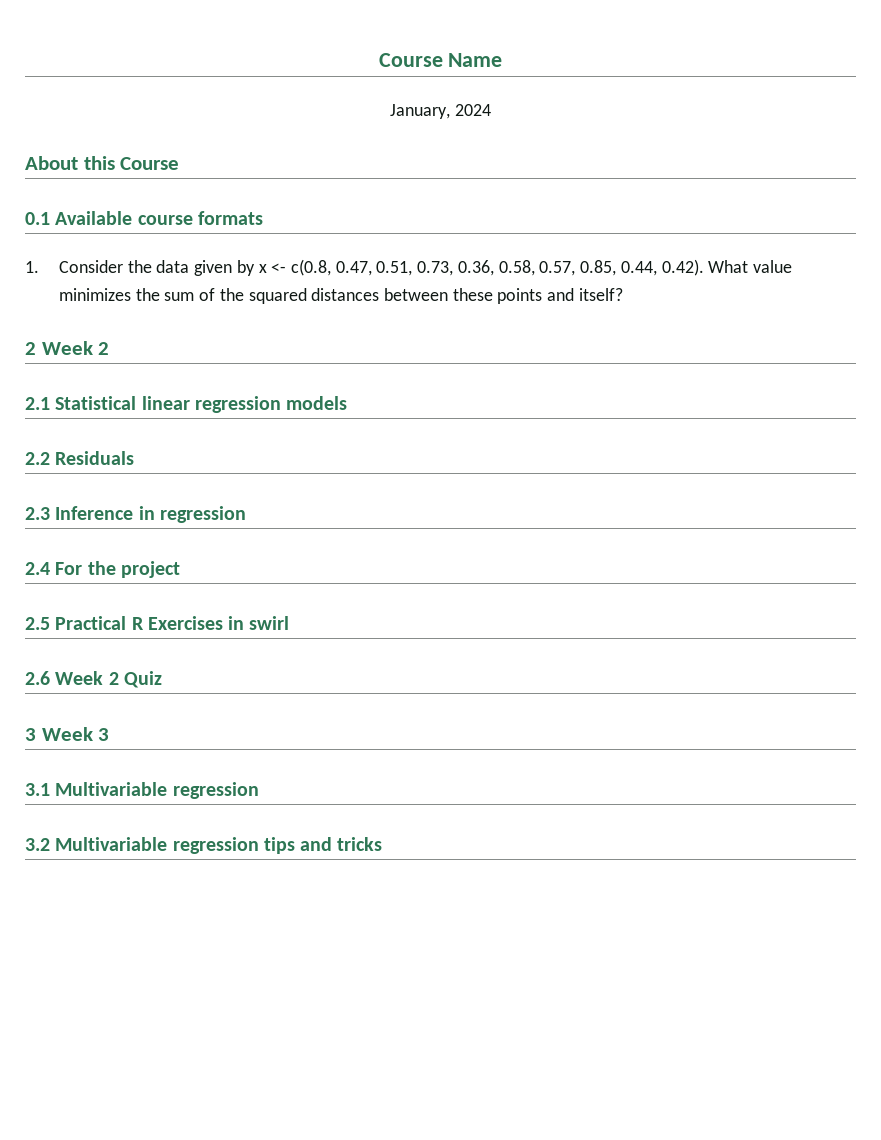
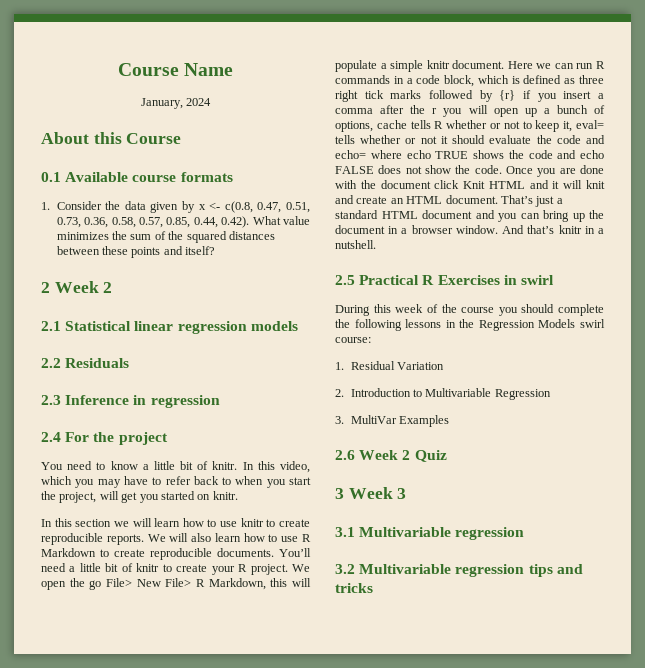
+ You need to know a little bit of knitr. In this video, which you may have to refer back to when you start the project, will get you started on knitr.
+ In this section we will learn how to use knitr to create reproducible reports. We will also learn how to use R Markdown to create reproducible documents. You’ll need a little bit of knitr to create your R project. We open the go File> New File> R Markdown, this will populate a simple knitr document. Here we can run R commands in a code block, which is defined as three right tick marks followed by {r} if you insert a comma after the r you will open up a bunch of options, cache tells R whether or not to keep it, eval= tells whether or not it should evaluate the code and echo= where echo TRUE shows the code and echo FALSE does not show the code. Once you are done with the document click Knit HTML and it will knit and create an HTML document. That’s just a standard HTML document and you can bring up the document in a browser window. And that’s knitr in a nutshell.
+ During this week of the course you should complete the following lessons in the Regression Models swirl course:
+ 1. Residual Variation
+ 2. Introduction to Multivariable Regression
+ 3. MultiVar Examples

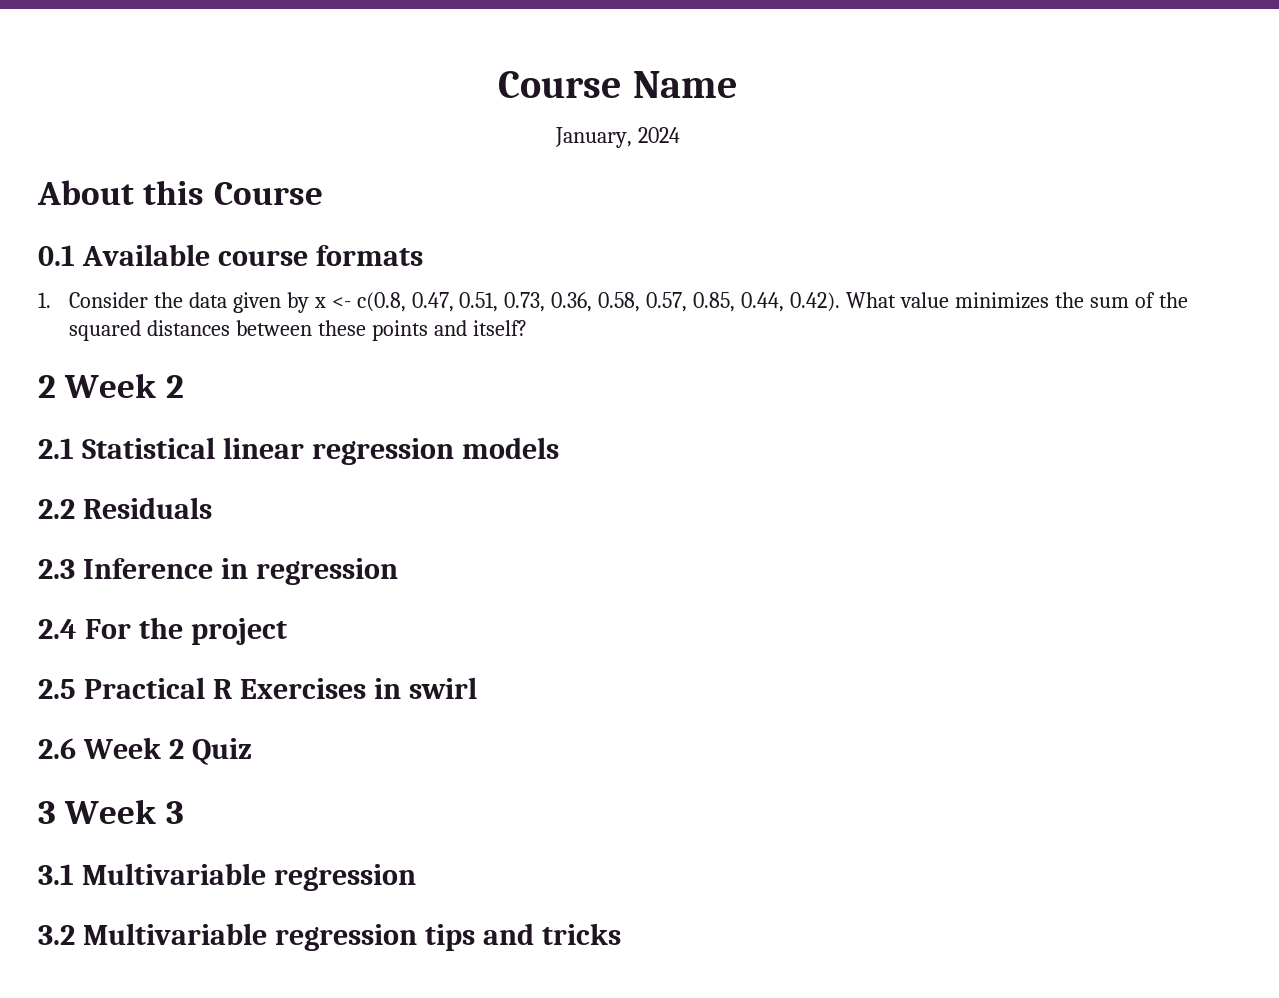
- You need to know a little bit of knitr. In this video, which you may have to refer back to when you start the project, will get you started on knitr.
- In this section we will learn how to use knitr to create reproducible reports. We will also learn how to use R Markdown to create reproducible documents. You’ll need a little bit of knitr to create your R project. We open the go File> New File> R Markdown, this will populate a simple knitr document. Here we can run R commands in a code block, which is defined as three right tick marks followed by {r} if you insert a comma after the r you will open up a bunch of options, cache tells R whether or not to keep it, eval= tells whether or not it should evaluate the code and echo= where echo TRUE shows the code and echo FALSE does not show the code. Once you are done with the document click Knit HTML and it will knit and create an HTML document. That’s just a standard HTML document and you can bring up the document in a browser window. And that’s knitr in a nutshell.
- During this week of the course you should complete the following lessons in the Regression Models swirl course:
- 1. Residual Variation
- 2. Introduction to Multivariable Regression
- 3. MultiVar Examples

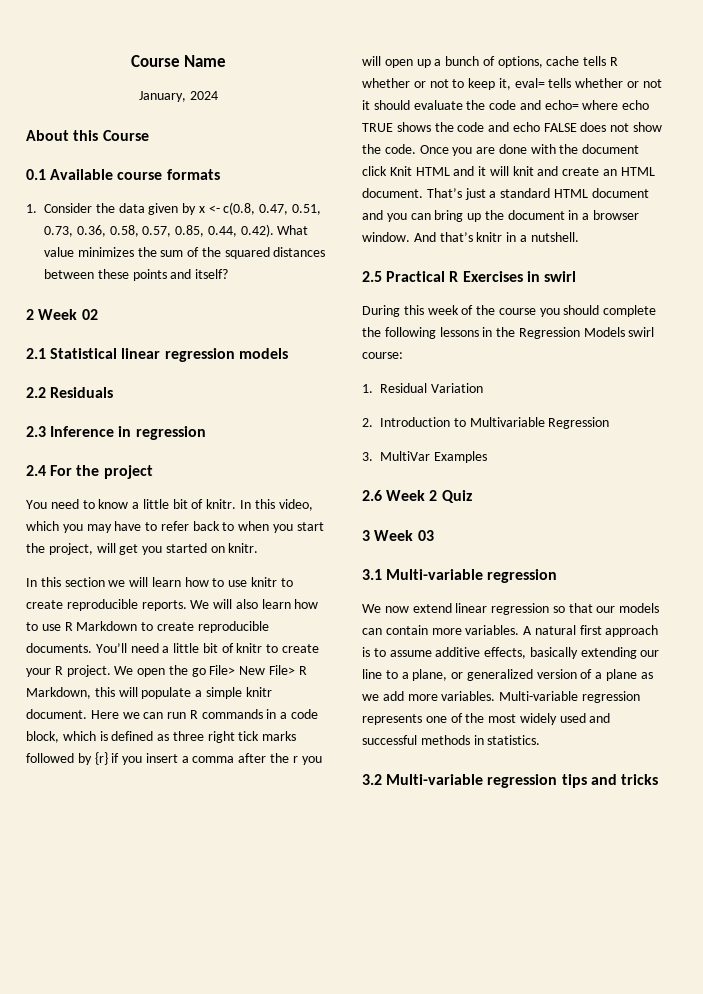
- 2 Week 2
+ 2 Week 02
+ You need to know a little bit of knitr. In this video, which you may have to refer back to when you start the project, will get you started on knitr.
+ In this section we will learn how to use knitr to create reproducible reports. We will also learn how to use R Markdown to create reproducible documents. You’ll need a little bit of knitr to create your R project. We open the go File> New File> R Markdown, this will populate a simple knitr document. Here we can run R commands in a code block, which is defined as three right tick marks followed by {r} if you insert a comma after the r you will open up a bunch of options, cache tells R whether or not to keep it, eval= tells whether or not it should evaluate the code and echo= where echo TRUE shows the code and echo FALSE does not show the code. Once you are done with the document click Knit HTML and it will knit and create an HTML document. That’s just a standard HTML document and you can bring up the document in a browser window. And that’s knitr in a nutshell.
+ During this week of the course you should complete the following lessons in the Regression Models swirl course:
+ 1. Residual Variation
+ 2. Introduction to Multivariable Regression
+ 3. MultiVar Examples
- 3 Week 3
+ 3 Week 03
- 3.1 Multivariable regression
+ 3.1 Multi-variable regression
+ We now extend linear regression so that our models can contain more variables. A natural first approach is to assume additive effects, basically extending our line to a plane, or generalized version of a plane as we add more variables. Multi-variable regression represents one of the most widely used and successful methods in statistics.
- 3.2 Multivariable regression tips and tricks
+ 3.2 Multi-variable regression tips and tricks

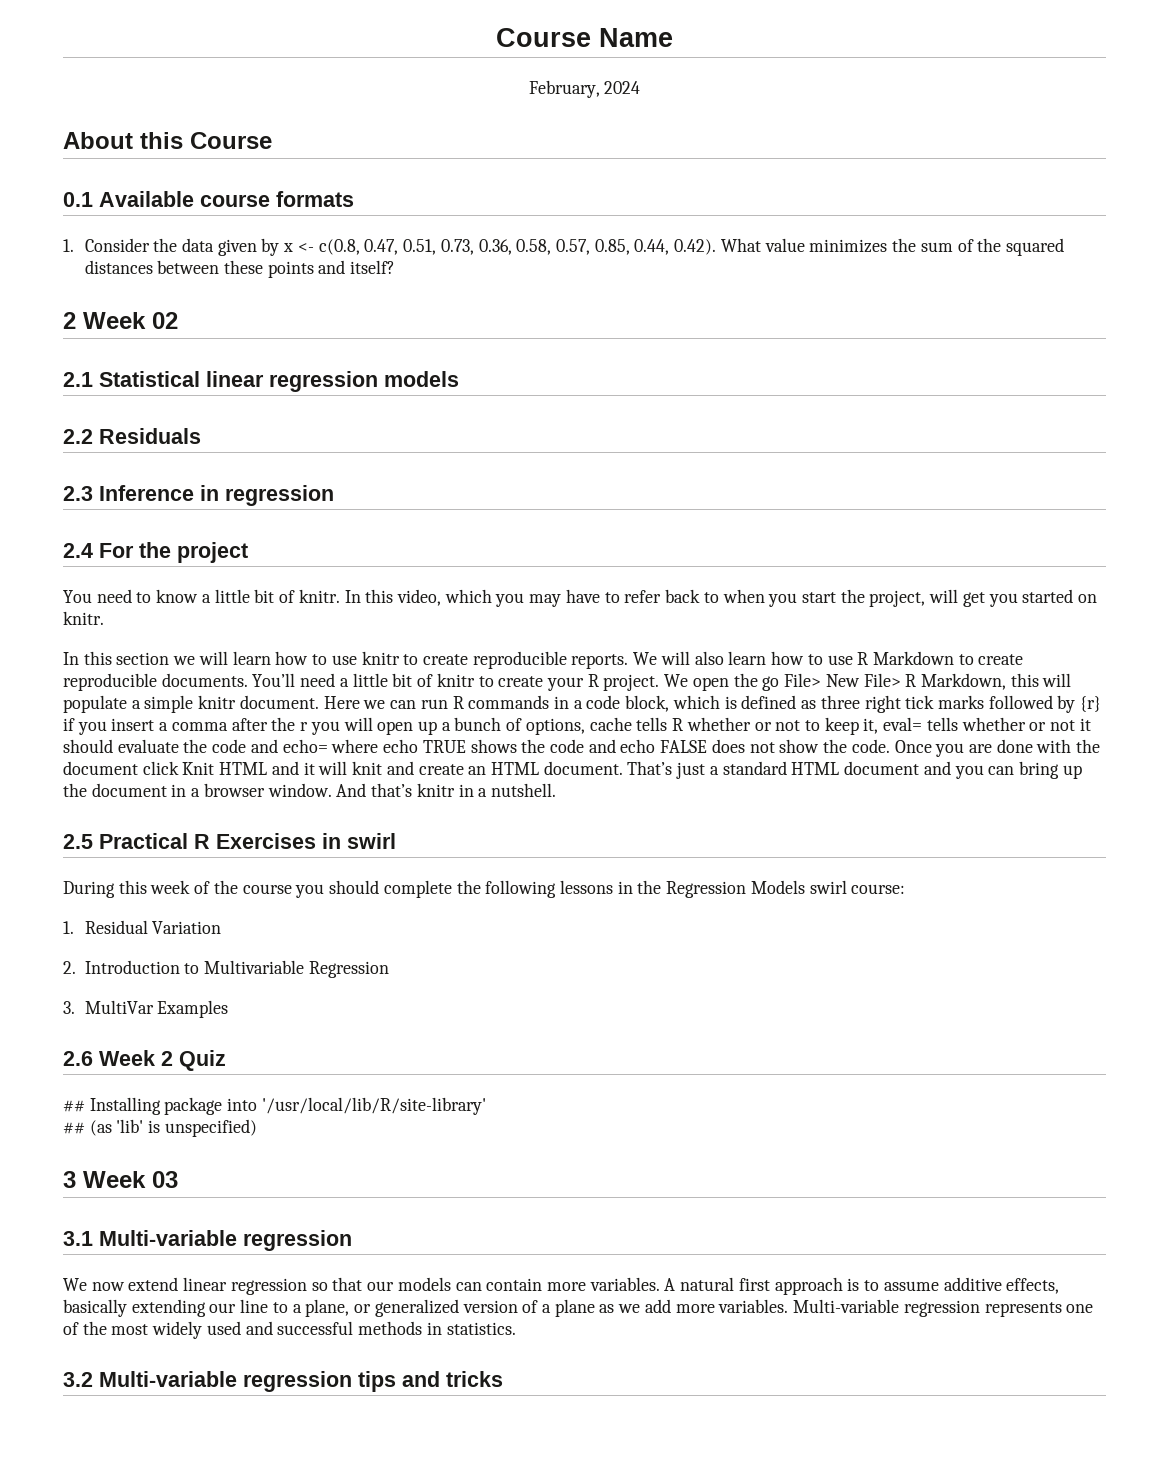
- January, 2024
+ February, 2024
+ ## Installing package into '/usr/local/lib/R/site-library'
+ ## (as 'lib' is unspecified)

